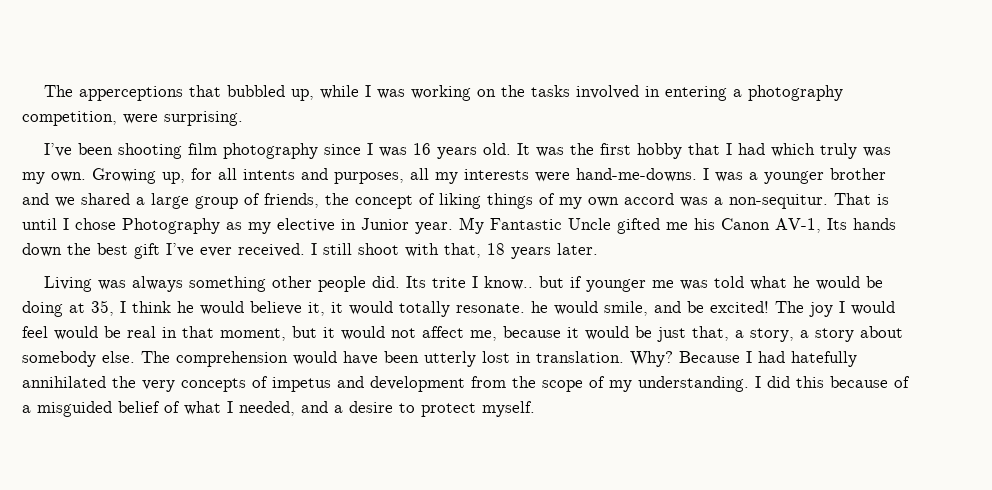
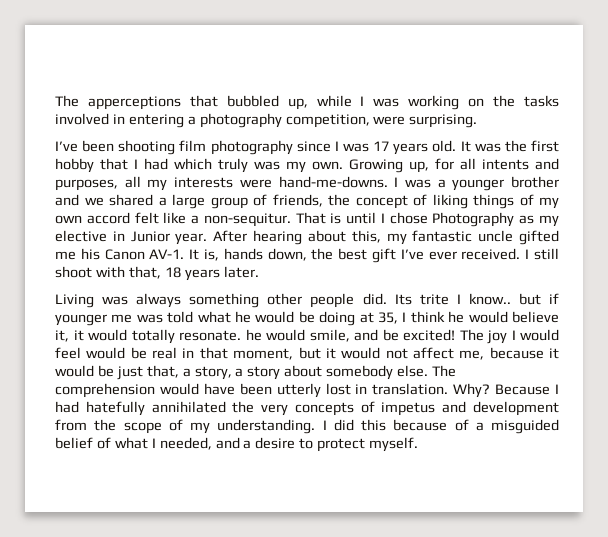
- I’ve been shooting film photography since I was 16 years old.
+ I’ve been shooting film photography since I was 17 years old.
- I was a younger brother and we shared a large group of friends, the concept of liking things of my own accord was a non-sequitur.
+ I was a younger brother and we shared a large group of friends, the concept of liking things of my own accord felt like a non-sequitur.
- My Fantastic Uncle gifted me his Canon AV-1, Its hands down the best gift I’ve ever received.
+ After hearing about this, my fantastic uncle gifted me his Canon AV-1. It is, hands down, the best gift I’ve ever received.

